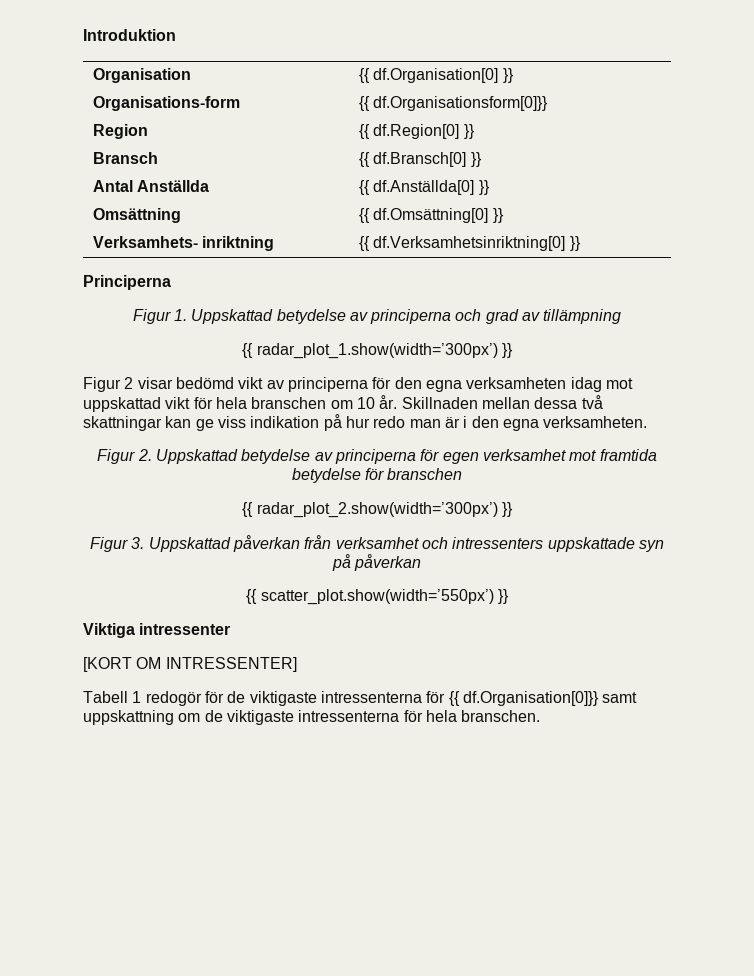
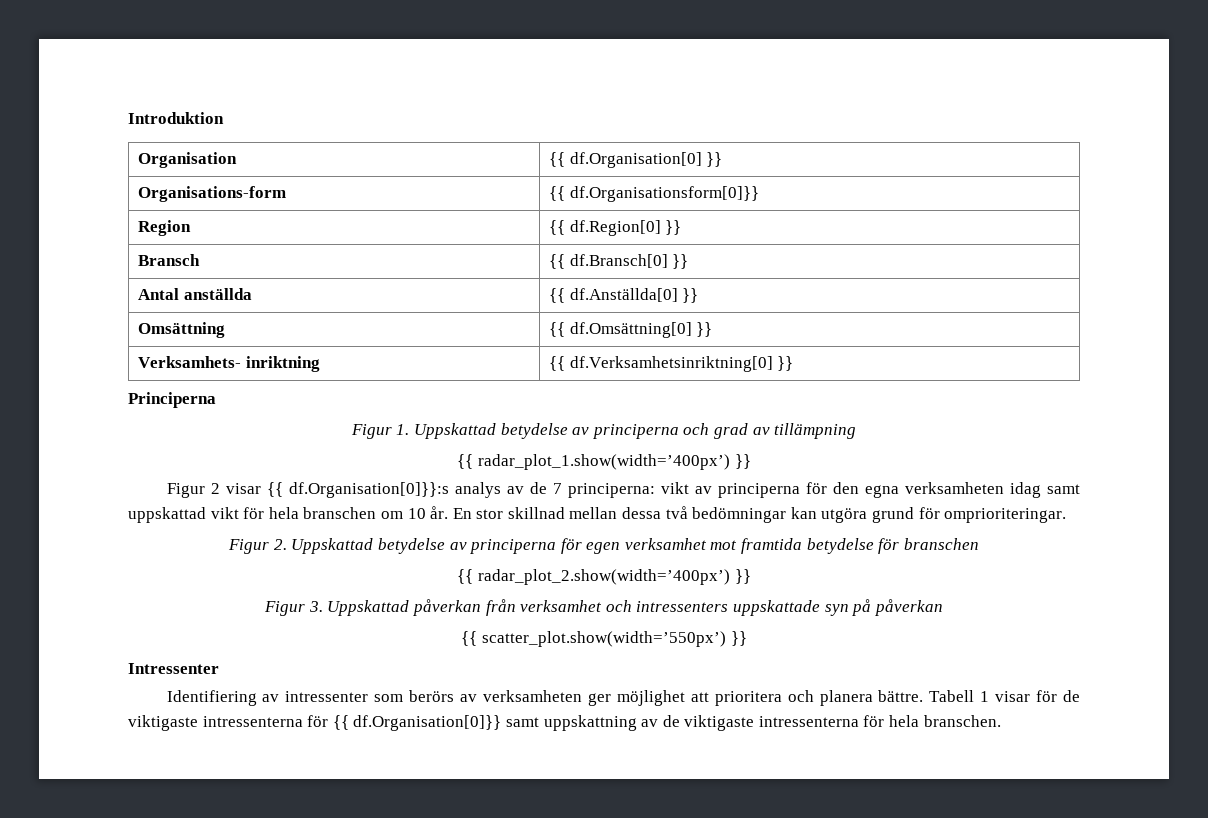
- Antal Anställda | {{ df.Anställda[0] }}
+ Antal anställda | {{ df.Anställda[0] }}
- {{ radar_plot_1.show(width=’300px’) }}
+ {{ radar_plot_1.show(width=’400px’) }}
- Figur 2 visar bedömd vikt av principerna för den egna verksamheten idag mot uppskattad vikt för hela branschen om 10 år.
+ Figur 2 visar {{ df.Organisation[0]}}:s analys av de 7 principerna: vikt av principerna för den egna verksamheten idag samt uppskattad vikt för hela branschen om 10 år.
- Skillnaden mellan dessa två skattningar kan ge viss indikation på hur redo man är i den egna verksamheten.
+ En stor skillnad mellan dessa två bedömningar kan utgöra grund för omprioriteringar.
- {{ radar_plot_2.show(width=’300px’) }}
+ {{ radar_plot_2.show(width=’400px’) }}
- Viktiga intressenter
- [KORT OM INTRESSENTER]
- Tabell 1 redogör för de viktigaste intressenterna för {{ df.Organisation[0]}} samt uppskattning om de viktigaste intressenterna för hela branschen.
+ Intressenter
+ Identifiering av intressenter som berörs av verksamheten ger möjlighet att prioritera och planera bättre. Tabell 1 visar för de viktigaste intressenterna för {{ df.Organisation[0]}} samt uppskattning av de viktigaste intressenterna för hela branschen.

